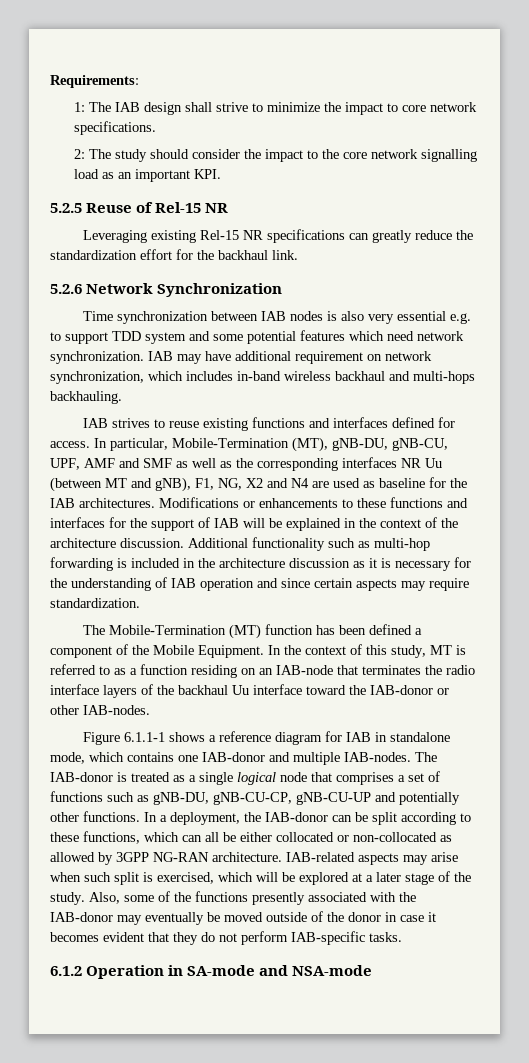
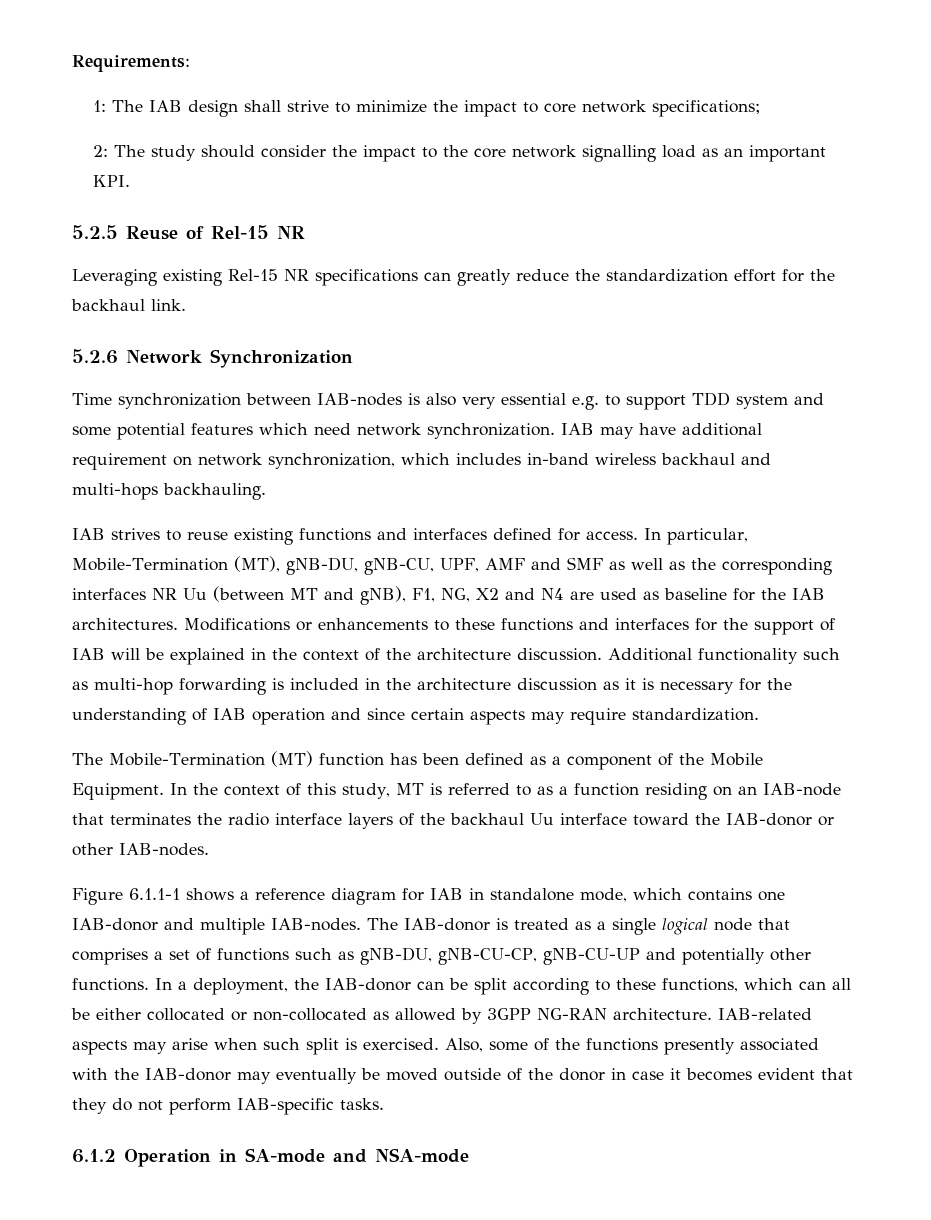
- 1: The IAB design shall strive to minimize the impact to core network specifications.
+ 1: The IAB design shall strive to minimize the impact to core network specifications;
- Time synchronization between IAB nodes is also very essential e.g. to support TDD system and some potential features which need network synchronization.
+ Time synchronization between IAB-nodes is also very essential e.g. to support TDD system and some potential features which need network synchronization.
- The Mobile-Termination (MT) function has been defined a component of the Mobile Equipment.
+ The Mobile-Termination (MT) function has been defined as a component of the Mobile Equipment.
- IAB-related aspects may arise when such split is exercised, which will be explored at a later stage of the study.
+ IAB-related aspects may arise when such split is exercised.

